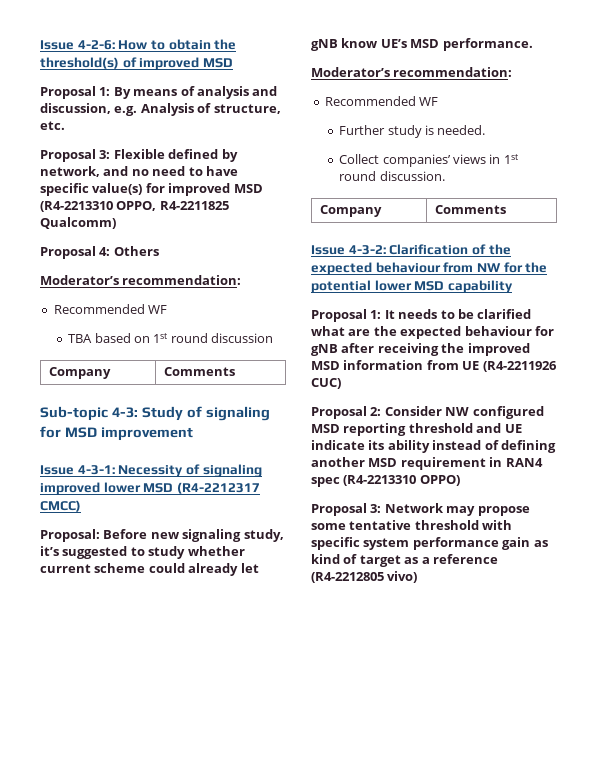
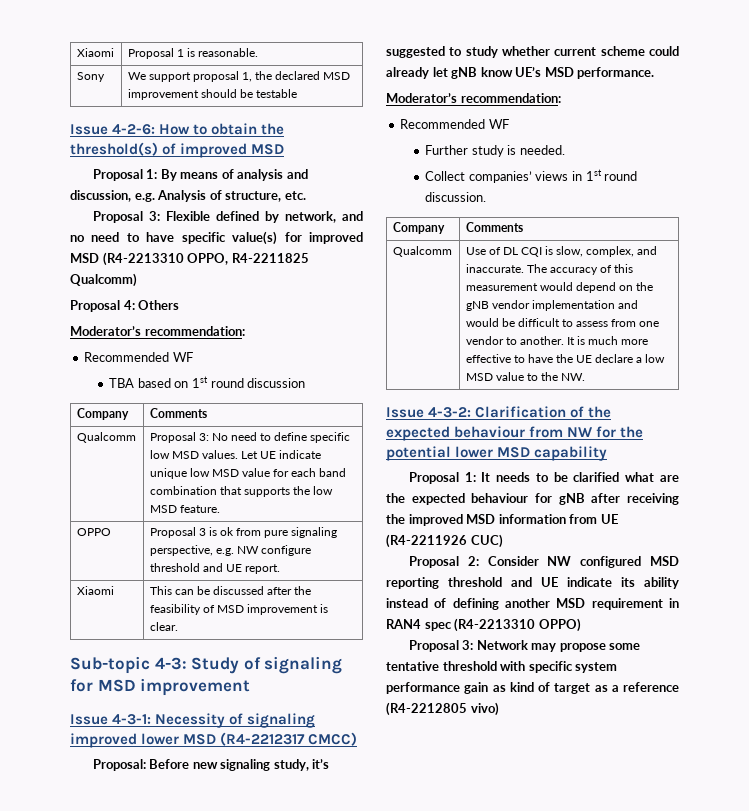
+ Xiaomi | Proposal 1 is reasonable.
+ Sony | We support proposal 1, the declared MSD improvement should be testable
+ Qualcomm | Proposal 3: No need to define specific low MSD values. Let UE indicate unique low MSD value for each band combination that supports the low MSD feature.
+ OPPO | Proposal 3 is ok from pure signaling perspective, e.g. NW configure threshold and UE report.
+ Xiaomi | This can be discussed after the feasibility of MSD improvement is clear.
+ Qualcomm | Use of DL CQI is slow, complex, and inaccurate. The accuracy of this measurement would depend on the gNB vendor implementation and would be difficult to assess from one vendor to another. It is much more effective to have the UE declare a low MSD value to the NW.

